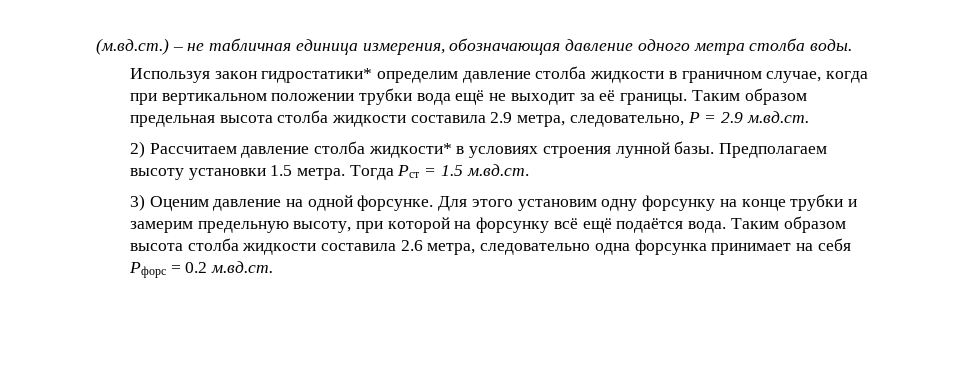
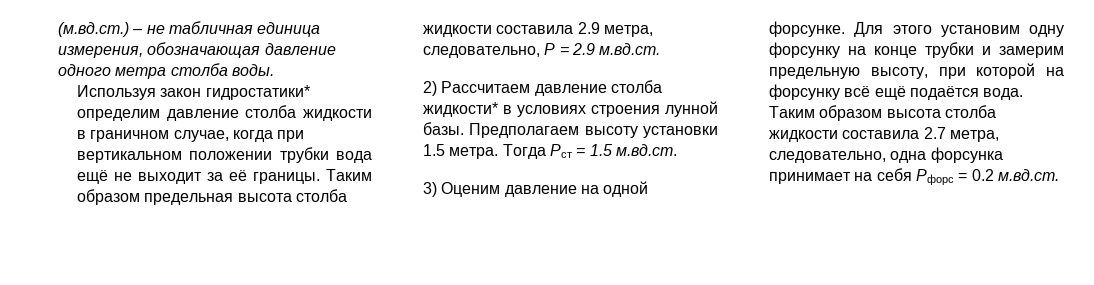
- Таким образом высота столба жидкости составила 2.6 метра, следовательно одна форсунка принимает на себя Pфорс = 0.2 м.вд.ст.
+ Таким образом высота столба жидкости составила 2.7 метра, следовательно, одна форсунка принимает на себя Pфорс = 0.2 м.вд.ст.

